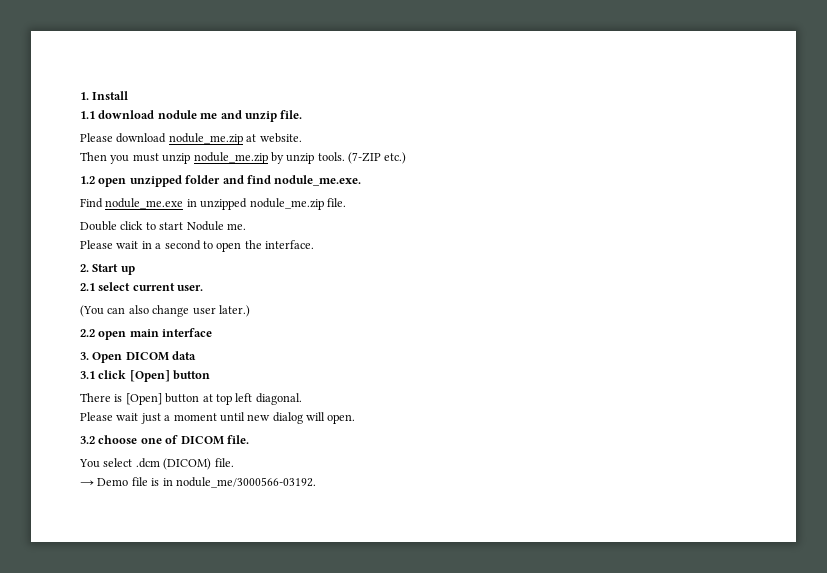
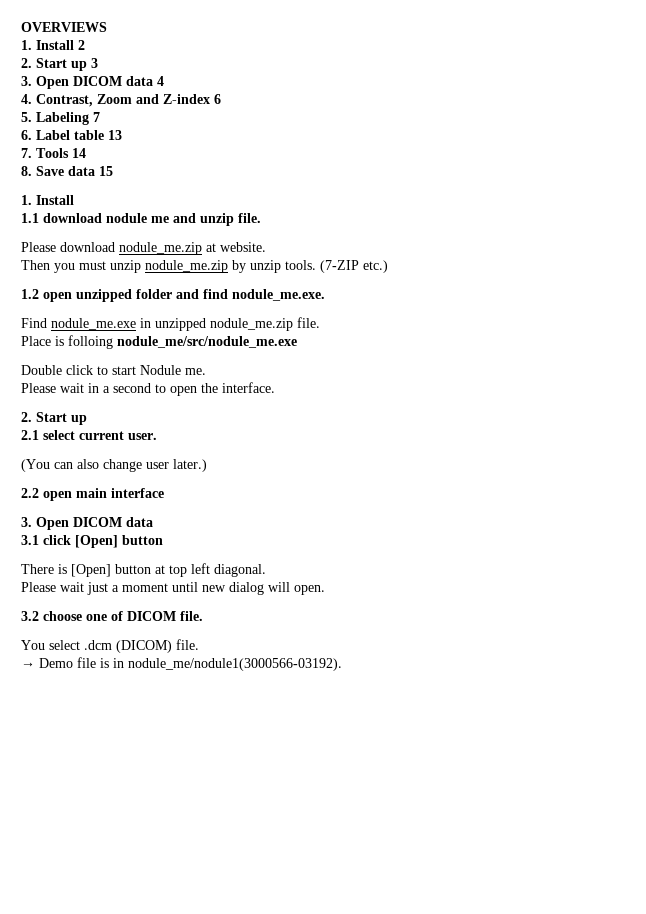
+ OVERVIEWS
+ 1. Install 2
+ 2. Start up 3
+ 3. Open DICOM data 4
+ 4. Contrast, Zoom and Z-index 6
+ 5. Labeling 7
+ 6. Label table 13
+ 7. Tools 14
+ 8. Save data 15
+ Place is folloing nodule_me/src/nodule_me.exe
- → Demo file is in nodule_me/3000566-03192.
+ → Demo file is in nodule_me/nodule1(3000566-03192).

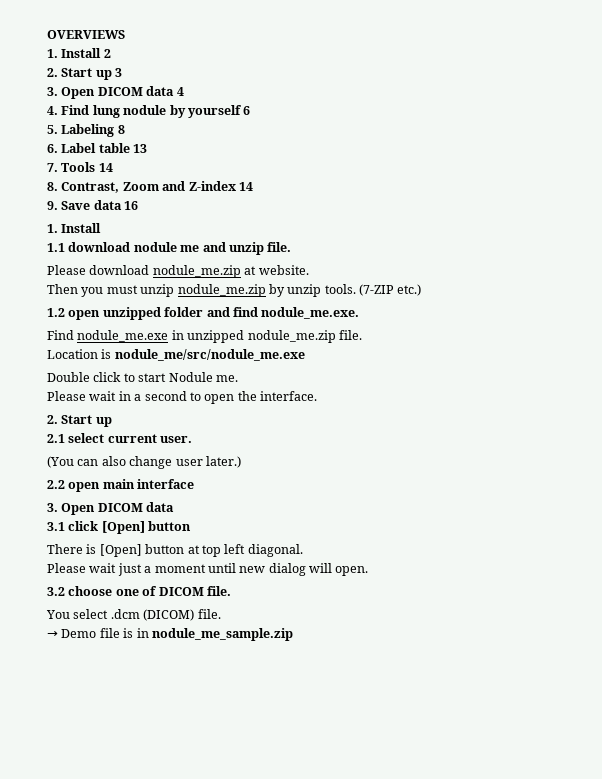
- 4. Contrast, Zoom and Z-index 6
+ 4. Find lung nodule by yourself 6
- 5. Labeling 7
+ 5. Labeling 8
- 8. Save data 15
+ 8. Contrast, Zoom and Z-index 14
+ 9. Save data 16
- Place is folloing nodule_me/src/nodule_me.exe
+ Location is nodule_me/src/nodule_me.exe
- → Demo file is in nodule_me/nodule1(3000566-03192).
+ → Demo file is in nodule_me_sample.zip

